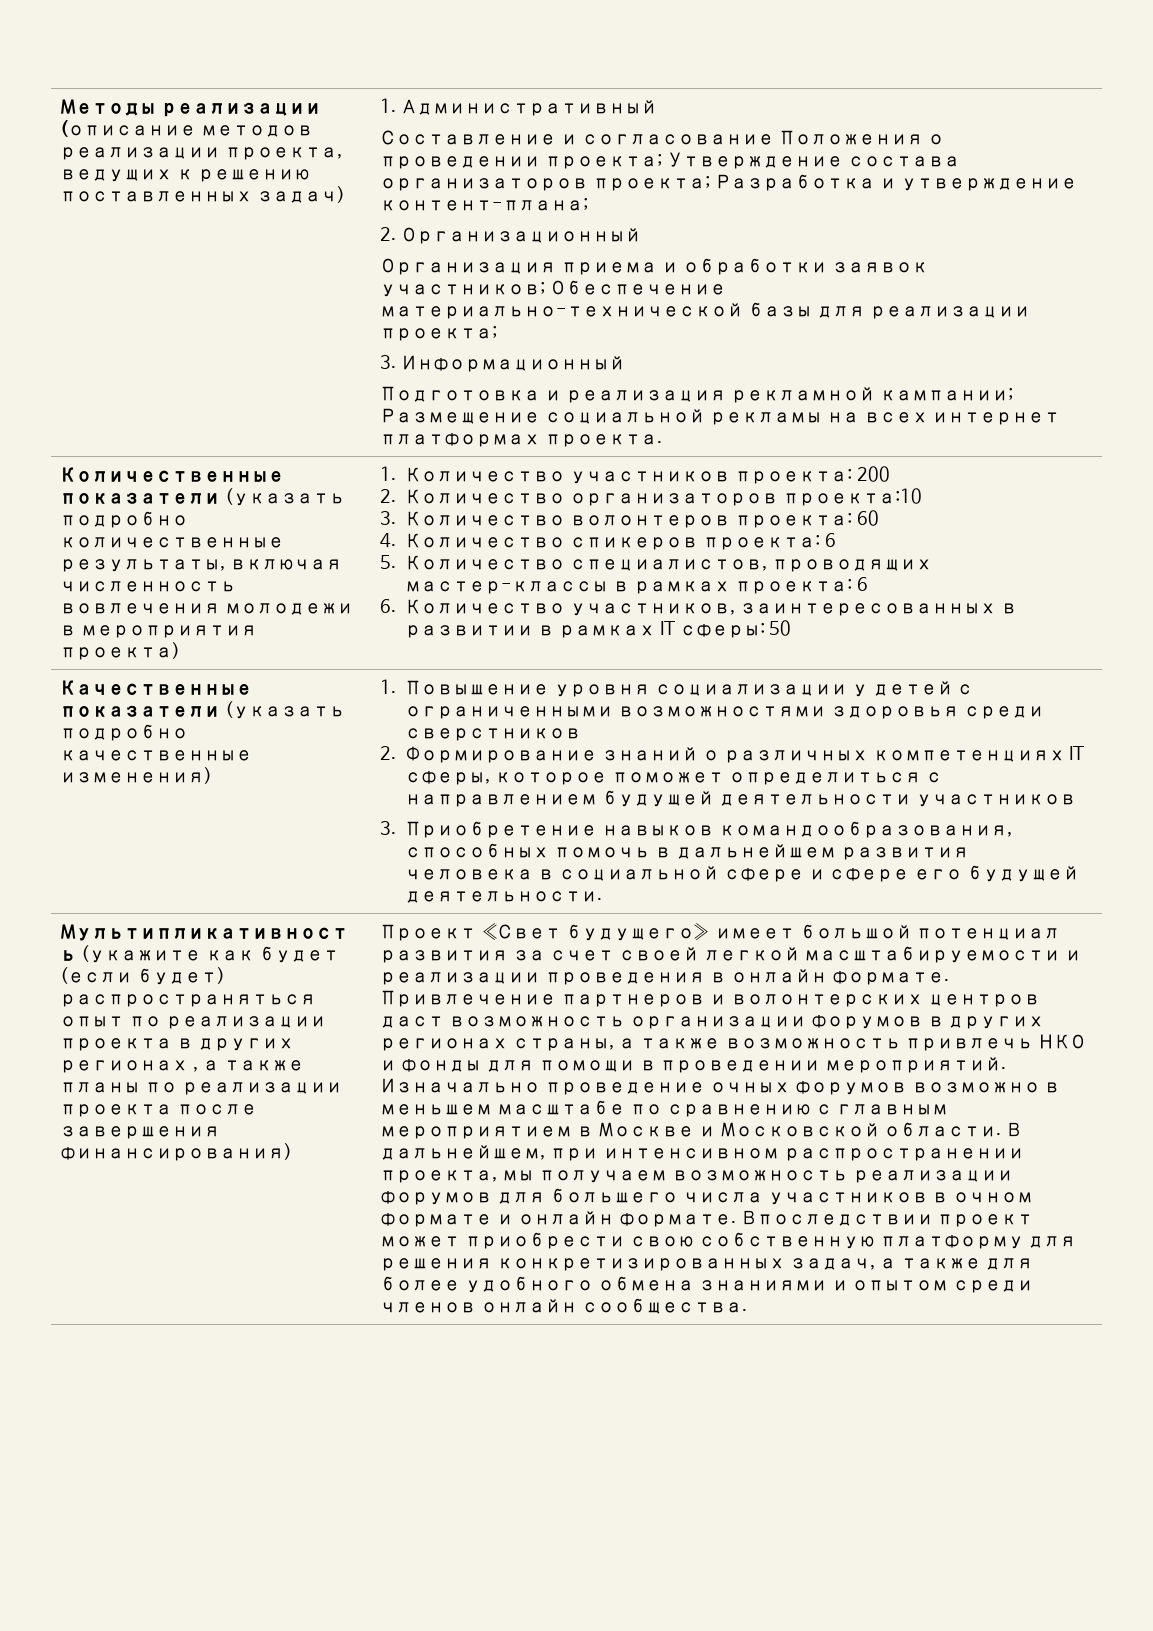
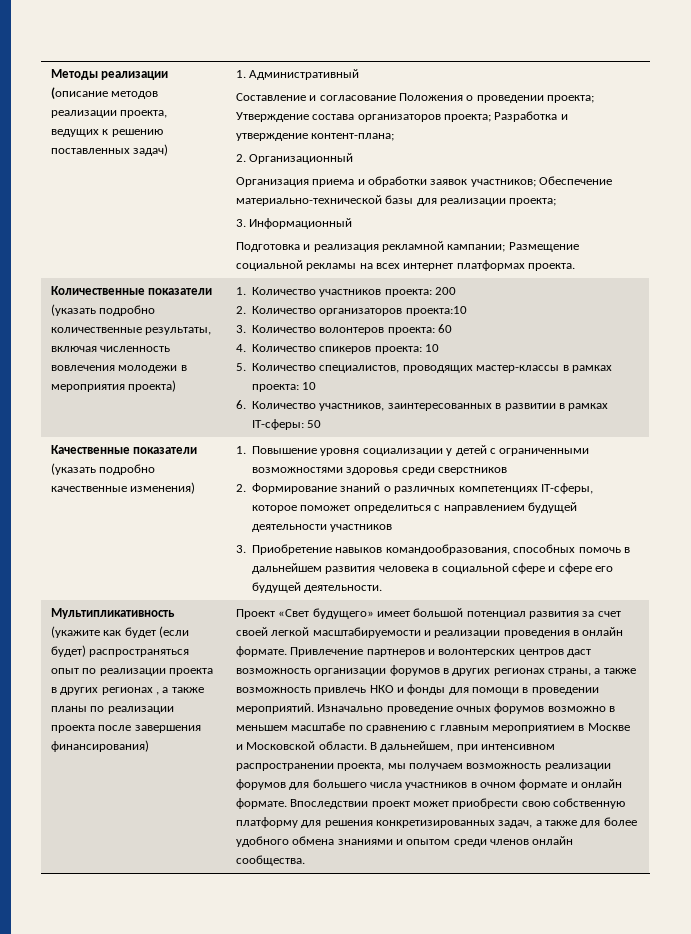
- 4. Количество спикеров проекта: 6
+ 4. Количество спикеров проекта: 10
- 5. Количество специалистов, проводящих мастер-классы в рамках проекта: 6
+ 5. Количество специалистов, проводящих мастер-классы в рамках проекта: 10
- 6. Количество участников, заинтересованных в развитии в рамках IT сферы: 50
+ 6. Количество участников, заинтересованных в развитии в рамках IT-сферы: 50
- 2. Формирование знаний о различных компетенциях IT сферы, которое поможет определиться с направлением будущей деятельности участников
+ 2. Формирование знаний о различных компетенциях IT-сферы, которое поможет определиться с направлением будущей деятельности участников

